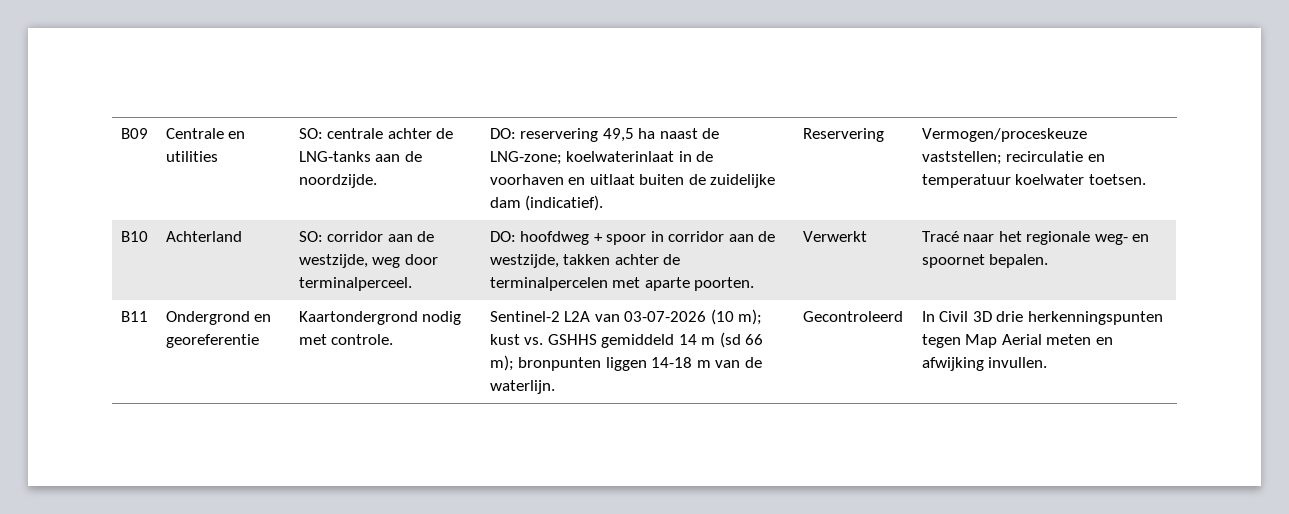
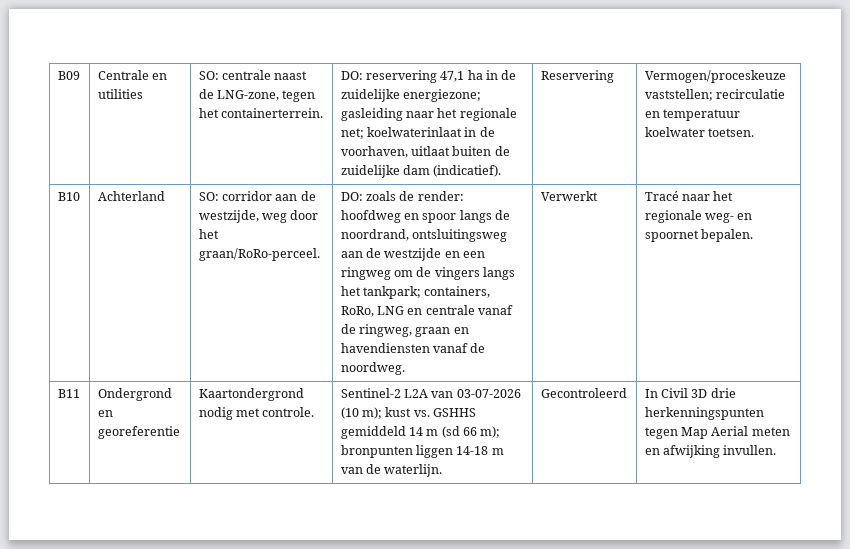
- SO: centrale achter de LNG-tanks aan de noordzijde. | DO: reservering 49,5 ha naast de LNG-zone; koelwaterinlaat in de voorhaven en uitlaat buiten de zuidelijke dam (indicatief).
+ SO: centrale naast de LNG-zone, tegen het containerterrein. | DO: reservering 47,1 ha in de zuidelijke energiezone; gasleiding naar het regionale net; koelwaterinlaat in de voorhaven, uitlaat buiten de zuidelijke dam (indicatief).
- SO: corridor aan de westzijde, weg door terminalperceel. | DO: hoofdweg + spoor in corridor aan de westzijde, takken achter de terminalpercelen met aparte poorten.
+ SO: corridor aan de westzijde, weg door het graan/RoRo-perceel. | DO: zoals de render: hoofdweg en spoor langs de noordrand, ontsluitingsweg aan de westzijde en een ringweg om de vingers langs het tankpark; containers, RoRo, LNG en centrale vanaf de ringweg, graan en havendiensten vanaf de noordweg.

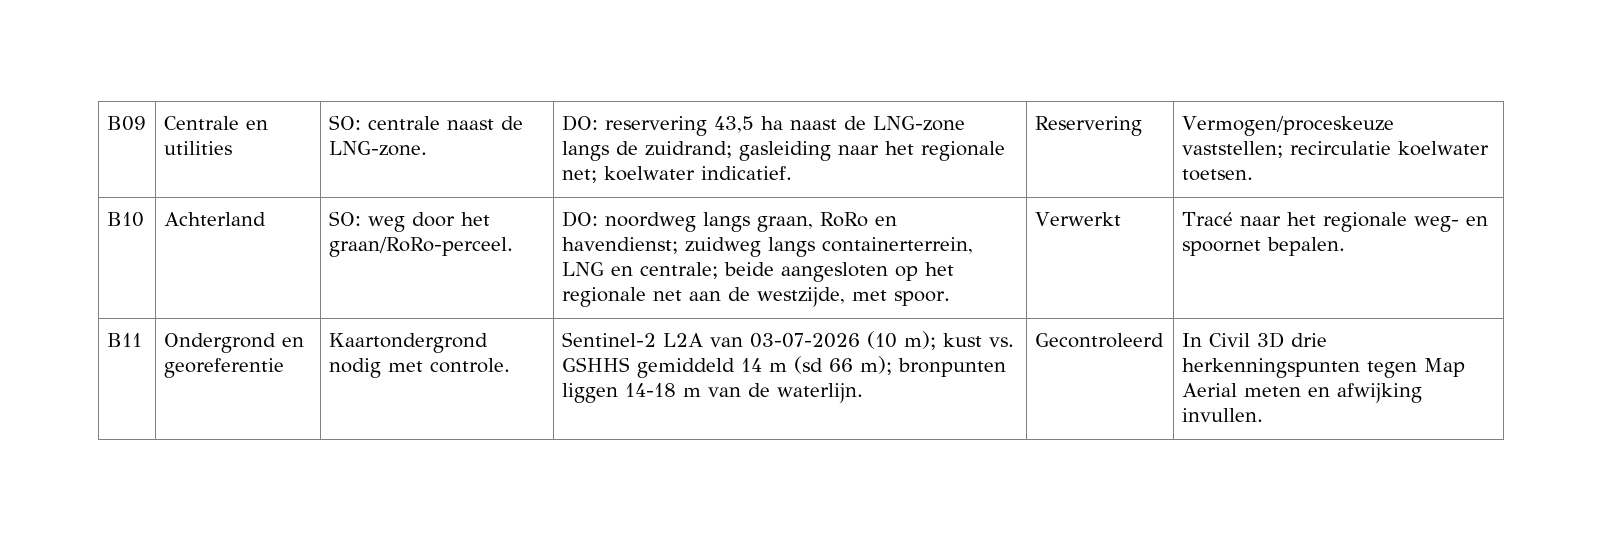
- SO: centrale naast de LNG-zone, tegen het containerterrein. | DO: reservering 47,1 ha in de zuidelijke energiezone; gasleiding naar het regionale net; koelwaterinlaat in de voorhaven, uitlaat buiten de zuidelijke dam (indicatief).
+ SO: centrale naast de LNG-zone. | DO: reservering 43,5 ha naast de LNG-zone langs de zuidrand; gasleiding naar het regionale net; koelwater indicatief.
- Vermogen/proceskeuze vaststellen; recirculatie en temperatuur koelwater toetsen.
+ Vermogen/proceskeuze vaststellen; recirculatie koelwater toetsen.
- SO: corridor aan de westzijde, weg door het graan/RoRo-perceel.
+ SO: weg door het graan/RoRo-perceel.
- DO: zoals de render: hoofdweg en spoor langs de noordrand, ontsluitingsweg aan de westzijde en een ringweg om de vingers langs het tankpark; containers, RoRo, LNG en centrale vanaf de ringweg, graan en havendiensten vanaf de noordweg.
+ DO: noordweg langs graan, RoRo en havendienst; zuidweg langs containerterrein, LNG en centrale; beide aangesloten op het regionale net aan de westzijde, met spoor.

